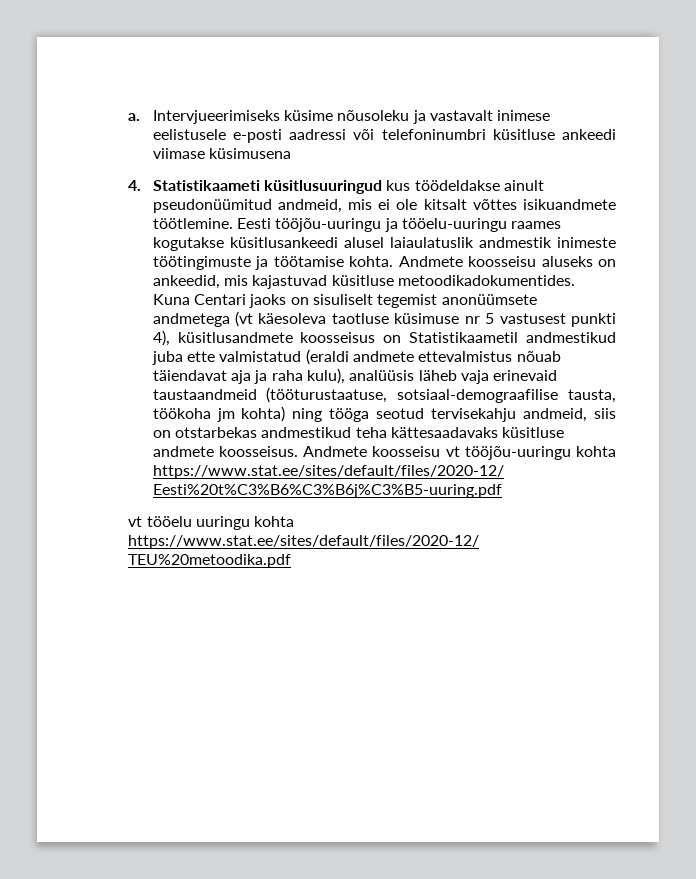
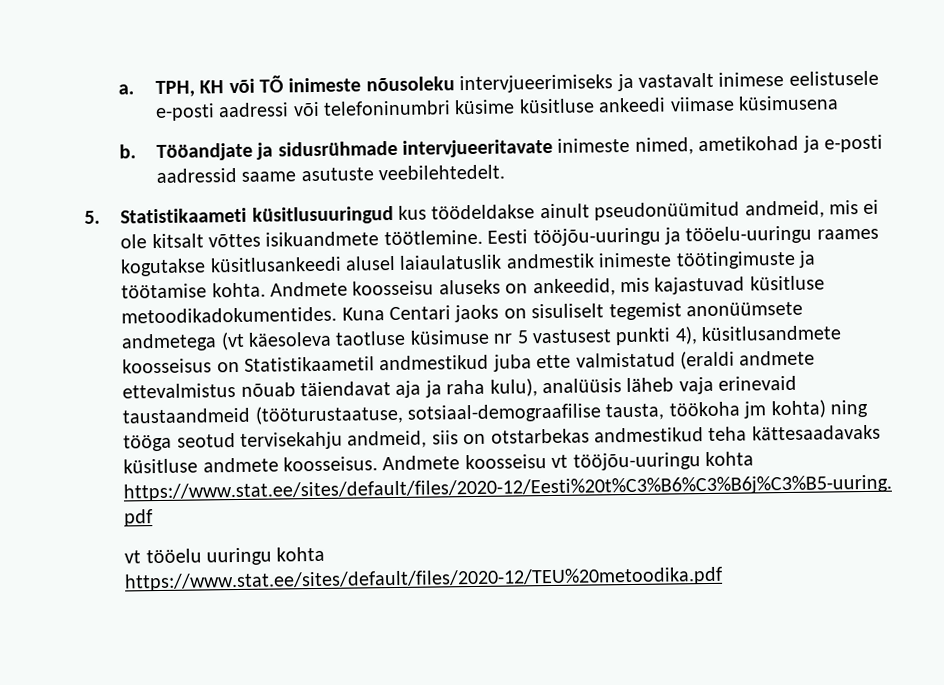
- Intervjueerimiseks küsime nõusoleku ja vastavalt inimese eelistusele e-posti aadressi või telefoninumbri küsitluse ankeedi viimase küsimusena
+ TPH, KH või TÕ inimeste nõusoleku intervjueerimiseks ja vastavalt inimese eelistusele e-posti aadressi või telefoninumbri küsime küsitluse ankeedi viimase küsimusena
- 4. Statistikaameti küsitlusuuringud kus töödeldakse ainult pseudonüümitud andmeid, mis ei ole kitsalt võttes isikuandmete töötlemine.
+ b. Tööandjate ja sidusrühmade intervjueeritavate inimeste nimed, ametikohad ja e-posti aadressid saame asutuste veebilehtedelt.
+ 5. Statistikaameti küsitlusuuringud kus töödeldakse ainult pseudonüümitud andmeid, mis ei ole kitsalt võttes isikuandmete töötlemine.

